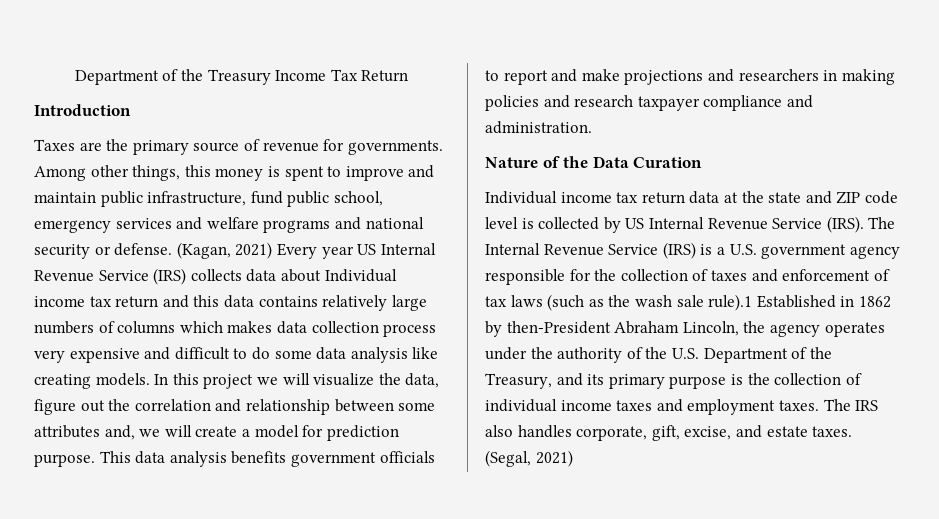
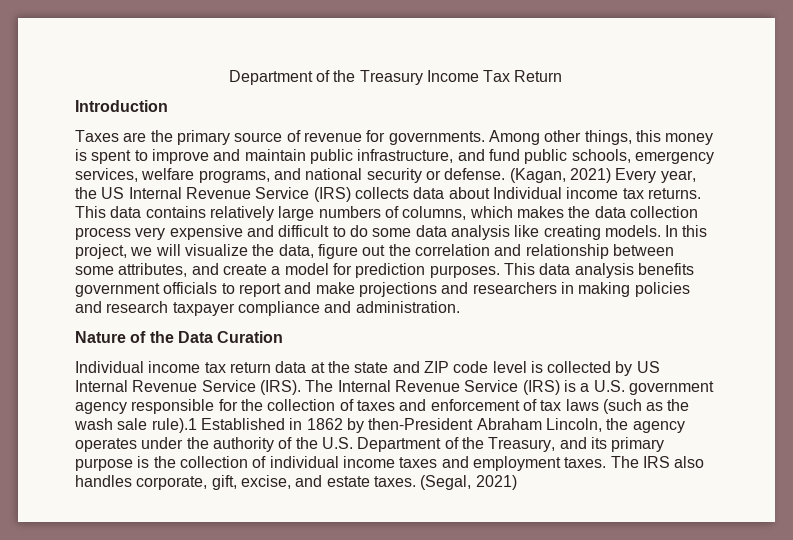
- Among other things, this money is spent to improve and maintain public infrastructure, fund public school, emergency services and welfare programs and national security or defense.
+ Among other things, this money is spent to improve and maintain public infrastructure, and fund public schools, emergency services, welfare programs, and national security or defense.
- (Kagan, 2021) Every year US Internal Revenue Service (IRS) collects data about Individual income tax return and this data contains relatively large numbers of columns which makes data collection process very expensive and difficult to do some data analysis like creating models.
+ (Kagan, 2021) Every year, the US Internal Revenue Service (IRS) collects data about Individual income tax returns. This data contains relatively large numbers of columns, which makes the data collection process very expensive and difficult to do some data analysis like creating models.
- In this project we will visualize the data, figure out the correlation and relationship between some attributes and, we will create a model for prediction purpose.
+ In this project, we will visualize the data, figure out the correlation and relationship between some attributes, and create a model for prediction purposes.

